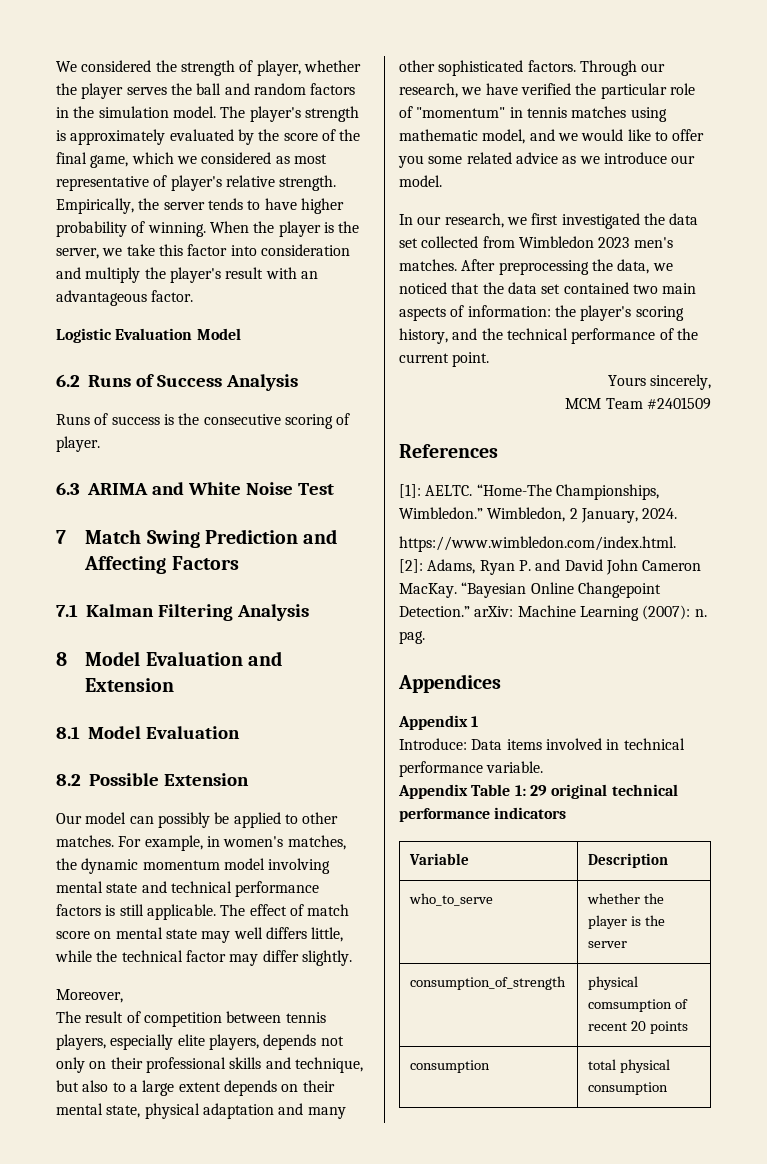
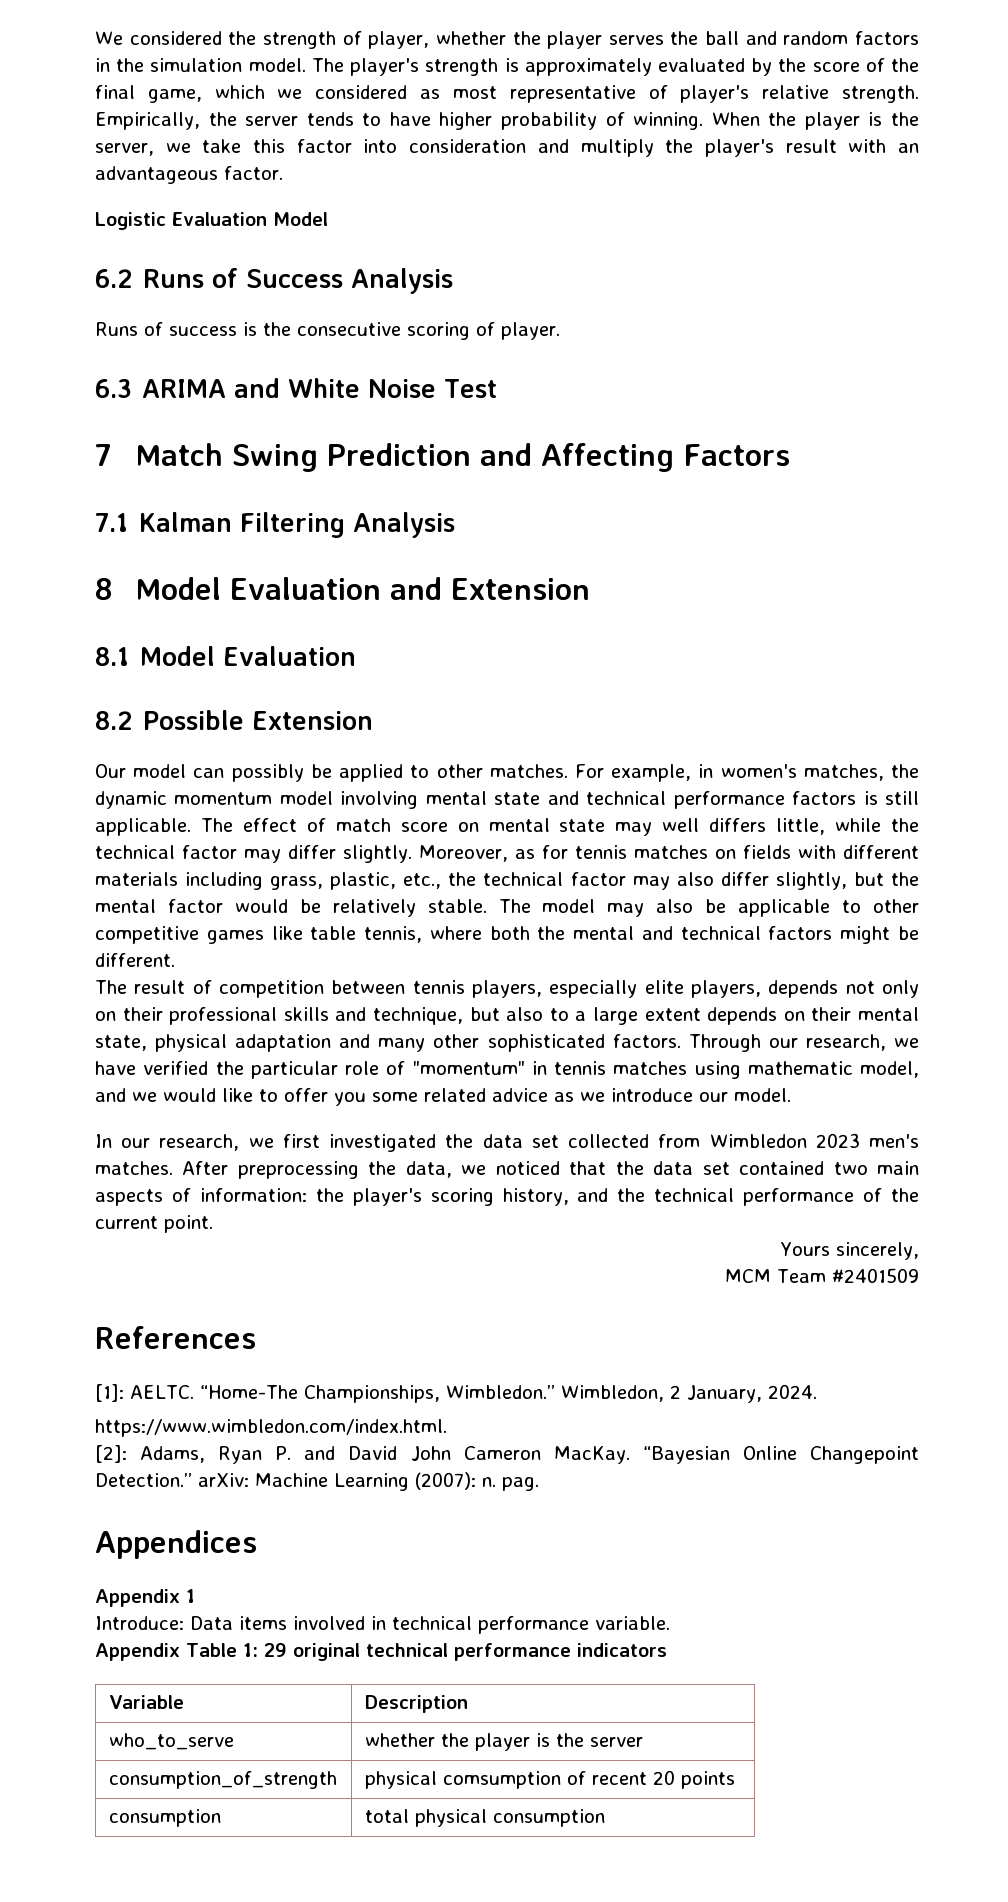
- The effect of match score on mental state may well differs little, while the technical factor may differ slightly.
- Moreover,
+ The effect of match score on mental state may well differs little, while the technical factor may differ slightly. Moreover, as for tennis matches on fields with different materials including grass, plastic, etc., the technical factor may also differ slightly, but the mental factor would be relatively stable. The model may also be applicable to other competitive games like table tennis, where both the mental and technical factors might be different.

